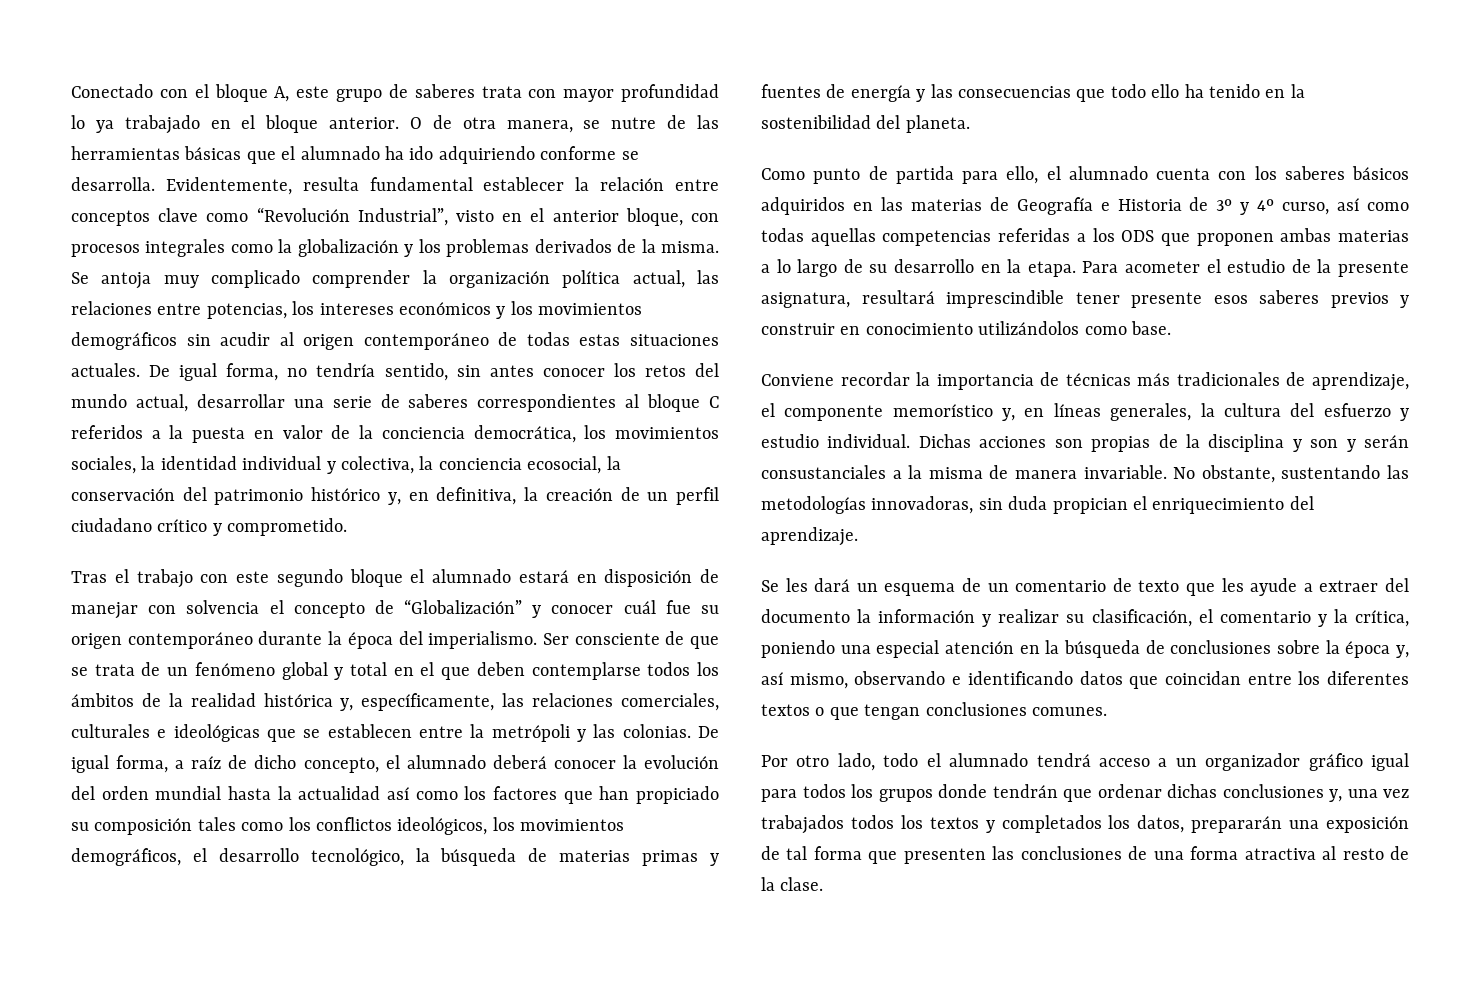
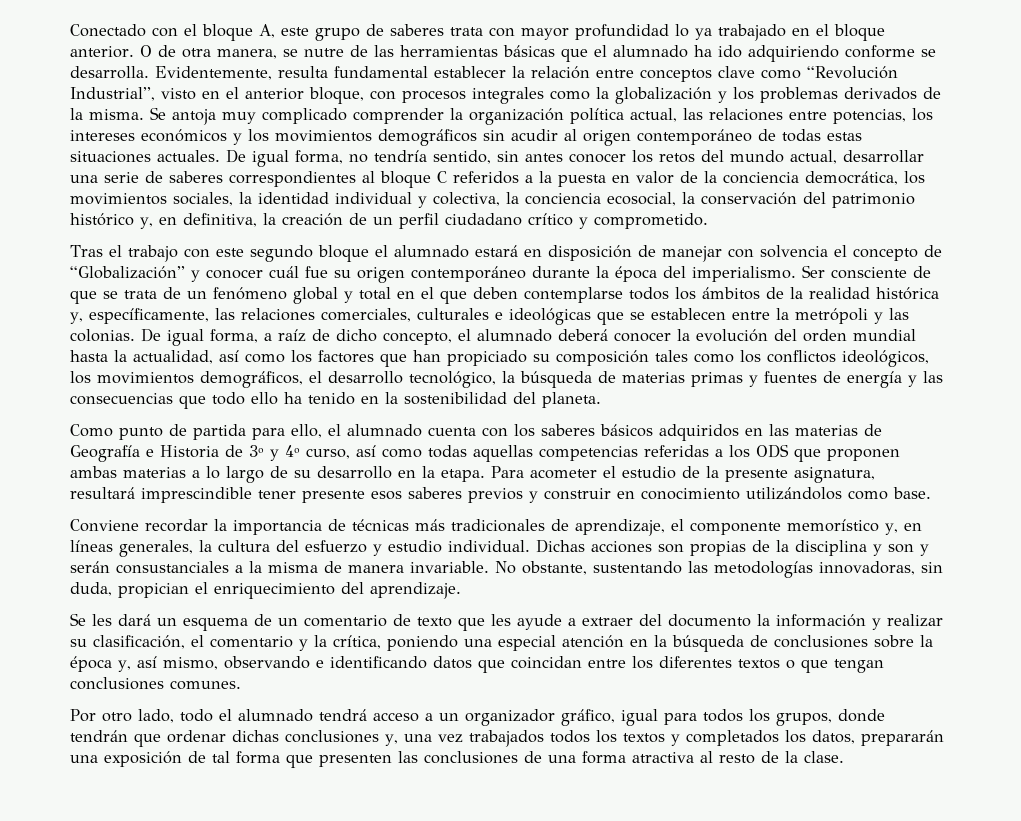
- De igual forma, a raíz de dicho concepto, el alumnado deberá conocer la evolución del orden mundial hasta la actualidad así como los factores que han propiciado su composición tales como los conflictos ideológicos, los movimientos demográficos, el desarrollo tecnológico, la búsqueda de materias primas y fuentes de energía y las consecuencias que todo ello ha tenido en la sostenibilidad del planeta.
+ De igual forma, a raíz de dicho concepto, el alumnado deberá conocer la evolución del orden mundial hasta la actualidad, así como los factores que han propiciado su composición tales como los conflictos ideológicos, los movimientos demográficos, el desarrollo tecnológico, la búsqueda de materias primas y fuentes de energía y las consecuencias que todo ello ha tenido en la sostenibilidad del planeta.
- No obstante, sustentando las metodologías innovadoras, sin duda propician el enriquecimiento del aprendizaje.
+ No obstante, sustentando las metodologías innovadoras, sin duda, propician el enriquecimiento del aprendizaje.
- Por otro lado, todo el alumnado tendrá acceso a un organizador gráfico igual para todos los grupos donde tendrán que ordenar dichas conclusiones y, una vez trabajados todos los textos y completados los datos, prepararán una exposición de tal forma que presenten las conclusiones de una forma atractiva al resto de la clase.
+ Por otro lado, todo el alumnado tendrá acceso a un organizador gráfico, igual para todos los grupos, donde tendrán que ordenar dichas conclusiones y, una vez trabajados todos los textos y completados los datos, prepararán una exposición de tal forma que presenten las conclusiones de una forma atractiva al resto de la clase.

